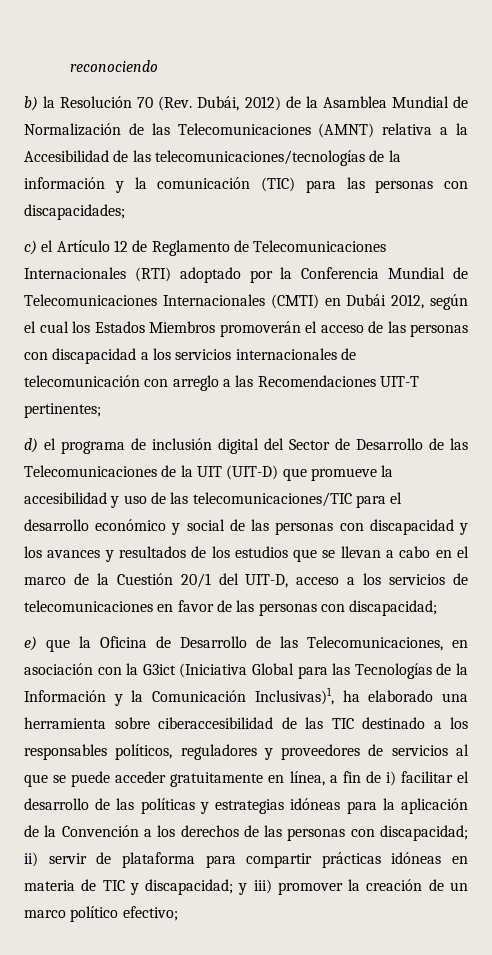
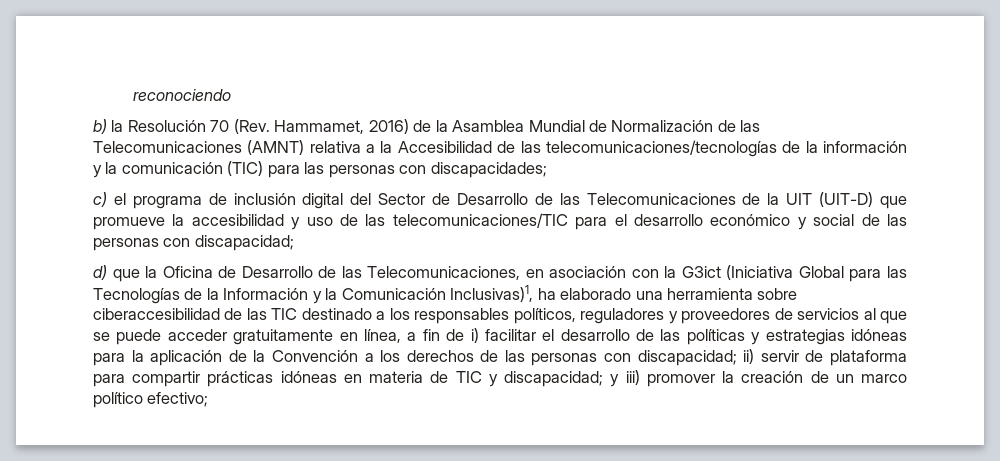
- b) la Resolución 70 (Rev. Dubái, 2012) de la Asamblea Mundial de Normalización de las Telecomunicaciones (AMNT) relativa a la Accesibilidad de las telecomunicaciones/tecnologías de la información y la comunicación (TIC) para las personas con discapacidades;
+ b) la Resolución 70 (Rev. Hammamet, 2016) de la Asamblea Mundial de Normalización de las Telecomunicaciones (AMNT) relativa a la Accesibilidad de las telecomunicaciones/tecnologías de la información y la comunicación (TIC) para las personas con discapacidades;
- c) el Artículo 12 de Reglamento de Telecomunicaciones Internacionales (RTI) adoptado por la Conferencia Mundial de Telecomunicaciones Internacionales (CMTI) en Dubái 2012, según el cual los Estados Miembros promoverán el acceso de las personas con discapacidad a los servicios internacionales de telecomunicación con arreglo a las Recomendaciones UIT-T pertinentes;
- d) el programa de inclusión digital del Sector de Desarrollo de las Telecomunicaciones de la UIT (UIT-D) que promueve la accesibilidad y uso de las telecomunicaciones/TIC para el desarrollo económico y social de las personas con discapacidad y los avances y resultados de los estudios que se llevan a cabo en el marco de la Cuestión 20/1 del UIT-D, acceso a los servicios de telecomunicaciones en favor de las personas con discapacidad;
+ c) el programa de inclusión digital del Sector de Desarrollo de las Telecomunicaciones de la UIT (UIT-D) que promueve la accesibilidad y uso de las telecomunicaciones/TIC para el desarrollo económico y social de las personas con discapacidad;
- e) que la Oficina de Desarrollo de las Telecomunicaciones, en asociación con la G3ict (Iniciativa Global para las Tecnologías de la Información y la Comunicación Inclusivas)1, ha elaborado una herramienta sobre ciberaccesibilidad de las TIC destinado a los responsables políticos, reguladores y proveedores de servicios al que se puede acceder gratuitamente en línea, a fin de i) facilitar el desarrollo de las políticas y estrategias idóneas para la aplicación de la Convención a los derechos de las personas con discapacidad;
+ d) que la Oficina de Desarrollo de las Telecomunicaciones, en asociación con la G3ict (Iniciativa Global para las Tecnologías de la Información y la Comunicación Inclusivas)1, ha elaborado una herramienta sobre ciberaccesibilidad de las TIC destinado a los responsables políticos, reguladores y proveedores de servicios al que se puede acceder gratuitamente en línea, a fin de i) facilitar el desarrollo de las políticas y estrategias idóneas para la aplicación de la Convención a los derechos de las personas con discapacidad;

